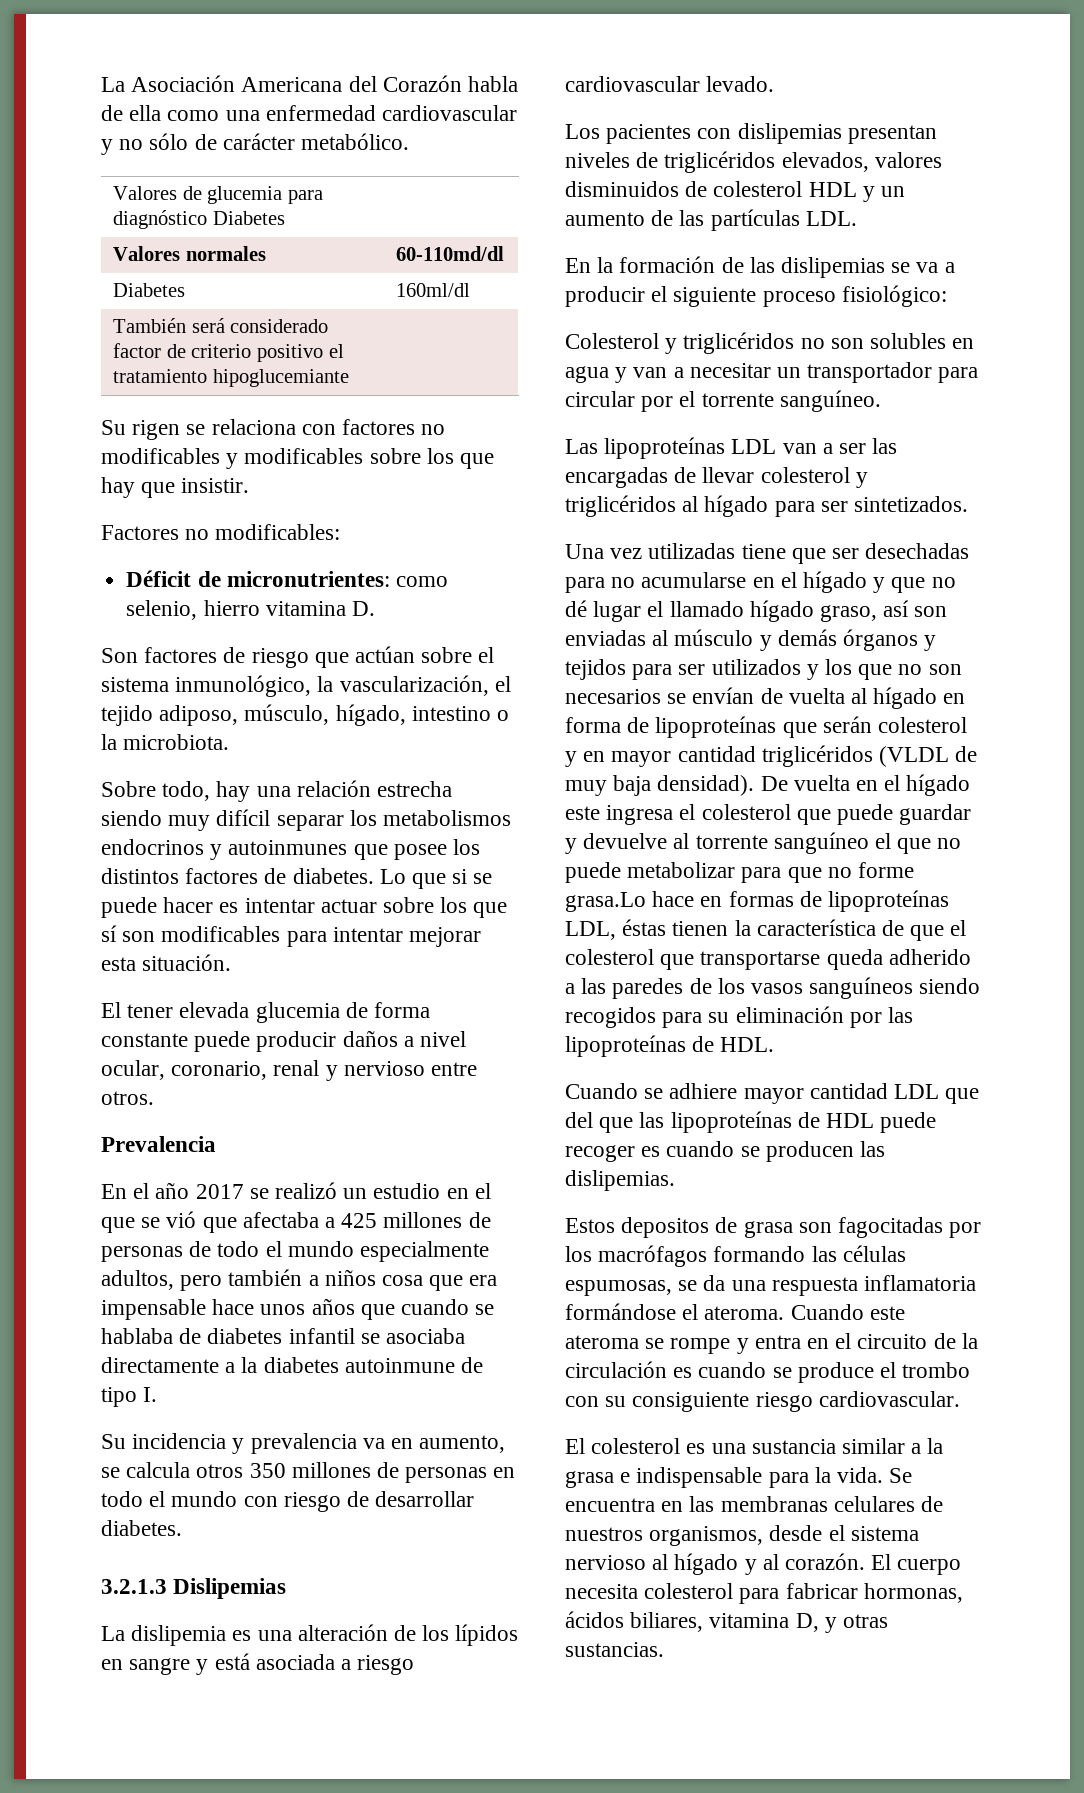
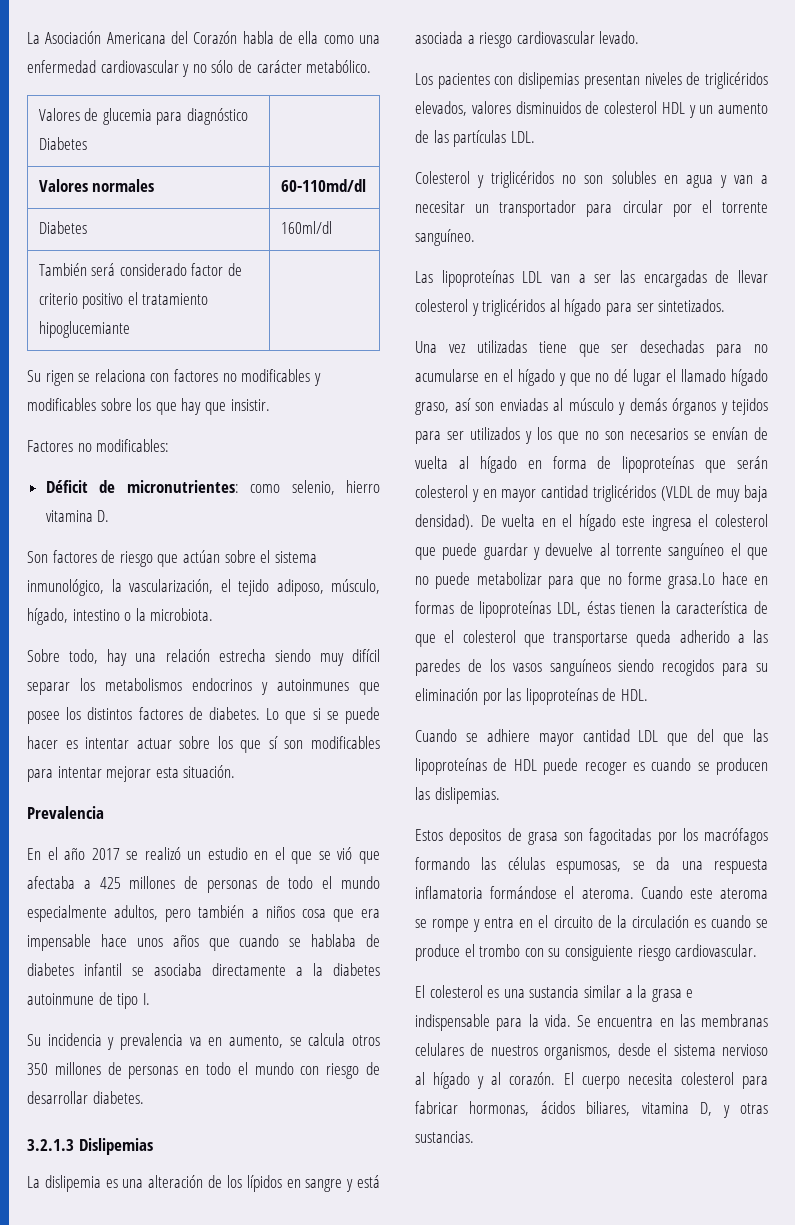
- El tener elevada glucemia de forma constante puede producir daños a nivel ocular, coronario, renal y nervioso entre otros.
- En la formación de las dislipemias se va a producir el siguiente proceso fisiológico:

